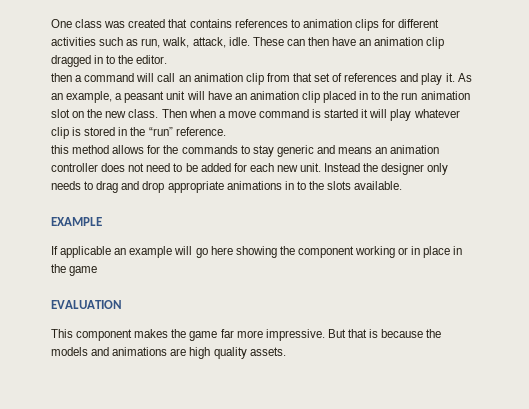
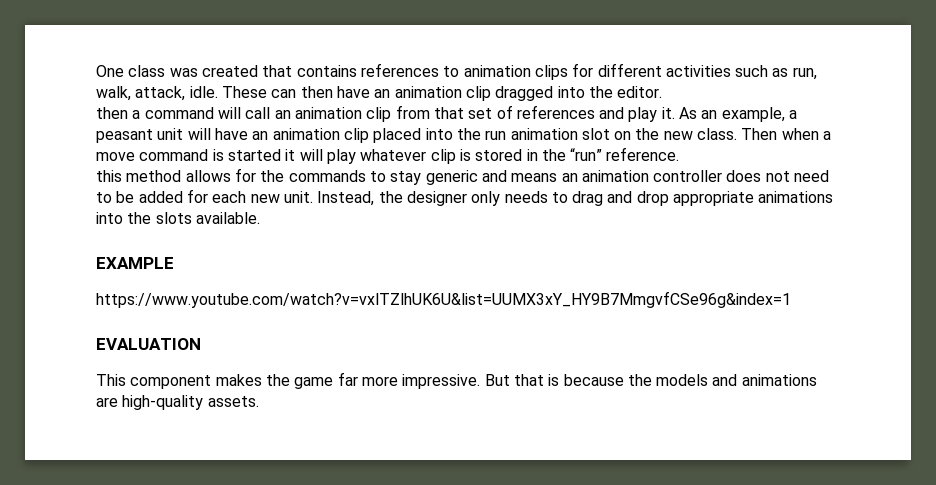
- These can then have an animation clip dragged in to the editor.
+ These can then have an animation clip dragged into the editor.
- As an example, a peasant unit will have an animation clip placed in to the run animation slot on the new class.
+ As an example, a peasant unit will have an animation clip placed into the run animation slot on the new class.
- Instead the designer only needs to drag and drop appropriate animations in to the slots available.
+ Instead, the designer only needs to drag and drop appropriate animations into the slots available.
- If applicable an example will go here showing the component working or in place in the game
+ https://www.youtube.com/watch?v=vxlTZlhUK6U&list=UUMX3xY_HY9B7MmgvfCSe96g&index=1
- But that is because the models and animations are high quality assets.
+ But that is because the models and animations are high-quality assets.

